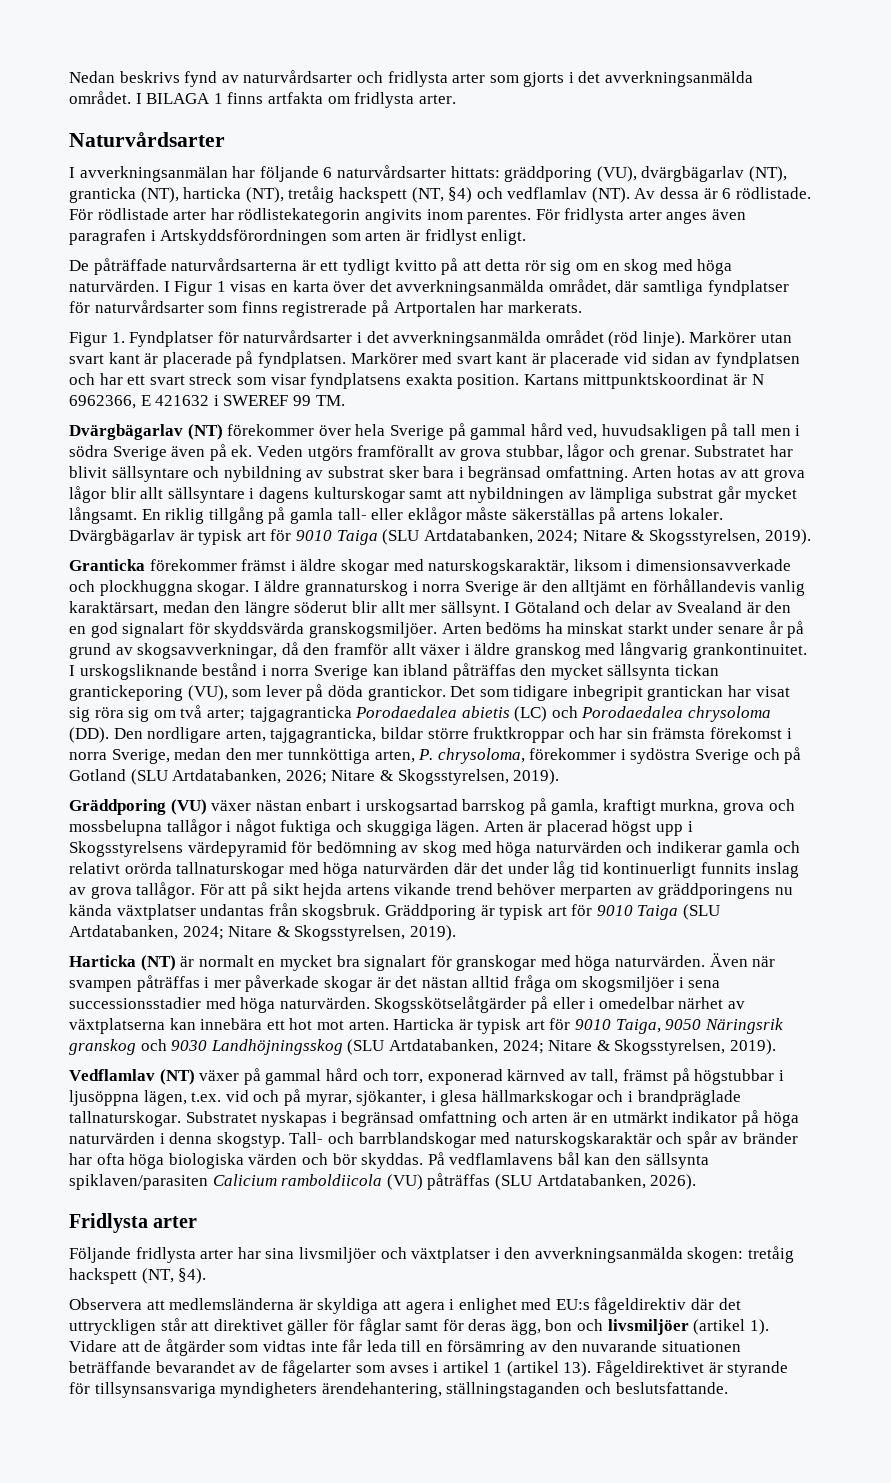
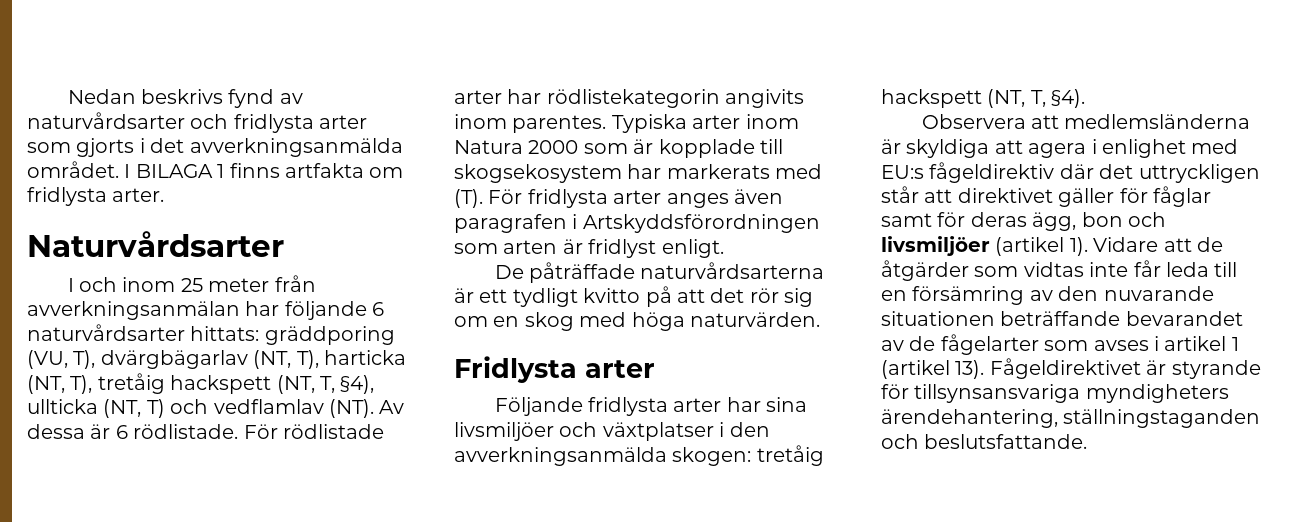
- I avverkningsanmälan har följande 6 naturvårdsarter hittats: gräddporing (VU), dvärgbägarlav (NT), granticka (NT), harticka (NT), tretåig hackspett (NT, §4) och vedflamlav (NT). Av dessa är 6 rödlistade.
+ I och inom 25 meter från avverkningsanmälan har följande 6 naturvårdsarter hittats: gräddporing (VU, T), dvärgbägarlav (NT, T), harticka (NT, T), tretåig hackspett (NT, T, §4), ullticka (NT, T) och vedflamlav (NT). Av dessa är 6 rödlistade.
- För fridlysta arter anges även paragrafen i Artskyddsförordningen som arten är fridlyst enligt.
+ Typiska arter inom Natura 2000 som är kopplade till skogsekosystem har markerats med (T). För fridlysta arter anges även paragrafen i Artskyddsförordningen som arten är fridlyst enligt.
- De påträffade naturvårdsarterna är ett tydligt kvitto på att detta rör sig om en skog med höga naturvärden. I Figur 1 visas en karta över det avverkningsanmälda området, där samtliga fyndplatser för naturvårdsarter som finns registrerade på Artportalen har markerats.
- Figur 1. Fyndplatser för naturvårdsarter i det avverkningsanmälda området (röd linje). Markörer utan svart kant är placerade på fyndplatsen. Markörer med svart kant är placerade vid sidan av fyndplatsen och har ett svart streck som visar fyndplatsens exakta position. Kartans mittpunktskoordinat är N 6962366, E 421632 i SWEREF 99 TM.
- Dvärgbägarlav (NT) förekommer över hela Sverige på gammal hård ved, huvudsakligen på tall men i södra Sverige även på ek. Veden utgörs framförallt av grova stubbar, lågor och grenar. Substratet har blivit sällsyntare och nybildning av substrat sker bara i begränsad omfattning. Arten hotas av att grova lågor blir allt sällsyntare i dagens kulturskogar samt att nybildningen av lämpliga substrat går mycket långsamt. En riklig tillgång på gamla tall- eller eklågor måste säkerställas på artens lokaler. Dvärgbägarlav är typisk art för 9010 Taiga (SLU Artdatabanken, 2024; Nitare & Skogsstyrelsen, 2019).
- Granticka förekommer främst i äldre skogar med naturskogskaraktär, liksom i dimensionsavverkade och plockhuggna skogar. I äldre grannaturskog i norra Sverige är den alltjämt en förhållandevis vanlig karaktärsart, medan den längre söderut blir allt mer sällsynt. I Götaland och delar av Svealand är den en god signalart för skyddsvärda granskogsmiljöer. Arten bedöms ha minskat starkt under senare år på grund av skogsavverkningar, då den framför allt växer i äldre granskog med långvarig grankontinuitet. I urskogsliknande bestånd i norra Sverige kan ibland påträffas den mycket sällsynta tickan grantickeporing (VU), som lever på döda grantickor. Det som tidigare inbegripit grantickan har visat sig röra sig om två arter; tajgagranticka Porodaedalea abietis (LC) och Porodaedalea chrysoloma (DD). Den nordligare arten, tajgagranticka, bildar större fruktkroppar och har sin främsta förekomst i norra Sverige, medan den mer tunnköttiga arten, P. chrysoloma, förekommer i sydöstra Sverige och på Gotland (SLU Artdatabanken, 2026; Nitare & Skogsstyrelsen, 2019).
- Gräddporing (VU) växer nästan enbart i urskogsartad barrskog på gamla, kraftigt murkna, grova och mossbelupna tallågor i något fuktiga och skuggiga lägen. Arten är placerad högst upp i Skogsstyrelsens värdepyramid för bedömning av skog med höga naturvärden och indikerar gamla och relativt orörda tallnaturskogar med höga naturvärden där det under låg tid kontinuerligt funnits inslag av grova tallågor. För att på sikt hejda artens vikande trend behöver merparten av gräddporingens nu kända växtplatser undantas från skogsbruk. Gräddporing är typisk art för 9010 Taiga (SLU Artdatabanken, 2024; Nitare & Skogsstyrelsen, 2019).
- Harticka (NT) är normalt en mycket bra signalart för granskogar med höga naturvärden. Även när svampen påträffas i mer påverkade skogar är det nästan alltid fråga om skogsmiljöer i sena successionsstadier med höga naturvärden. Skogsskötselåtgärder på eller i omedelbar närhet av växtplatserna kan innebära ett hot mot arten. Harticka är typisk art för 9010 Taiga, 9050 Näringsrik granskog och 9030 Landhöjningsskog (SLU Artdatabanken, 2024; Nitare & Skogsstyrelsen, 2019).
- Vedflamlav (NT) växer på gammal hård och torr, exponerad kärnved av tall, främst på högstubbar i ljusöppna lägen, t.ex. vid och på myrar, sjökanter, i glesa hällmarkskogar och i brandpräglade tallnaturskogar. Substratet nyskapas i begränsad omfattning och arten är en utmärkt indikator på höga naturvärden i denna skogstyp. Tall- och barrblandskogar med naturskogskaraktär och spår av bränder har ofta höga biologiska värden och bör skyddas. På vedflamlavens bål kan den sällsynta spiklaven/parasiten Calicium ramboldiicola (VU) påträffas (SLU Artdatabanken, 2026).
+ De påträffade naturvårdsarterna är ett tydligt kvitto på att det rör sig om en skog med höga naturvärden.
- Följande fridlysta arter har sina livsmiljöer och växtplatser i den avverkningsanmälda skogen: tretåig hackspett (NT, §4).
+ Följande fridlysta arter har sina livsmiljöer och växtplatser i den avverkningsanmälda skogen: tretåig hackspett (NT, T, §4).

